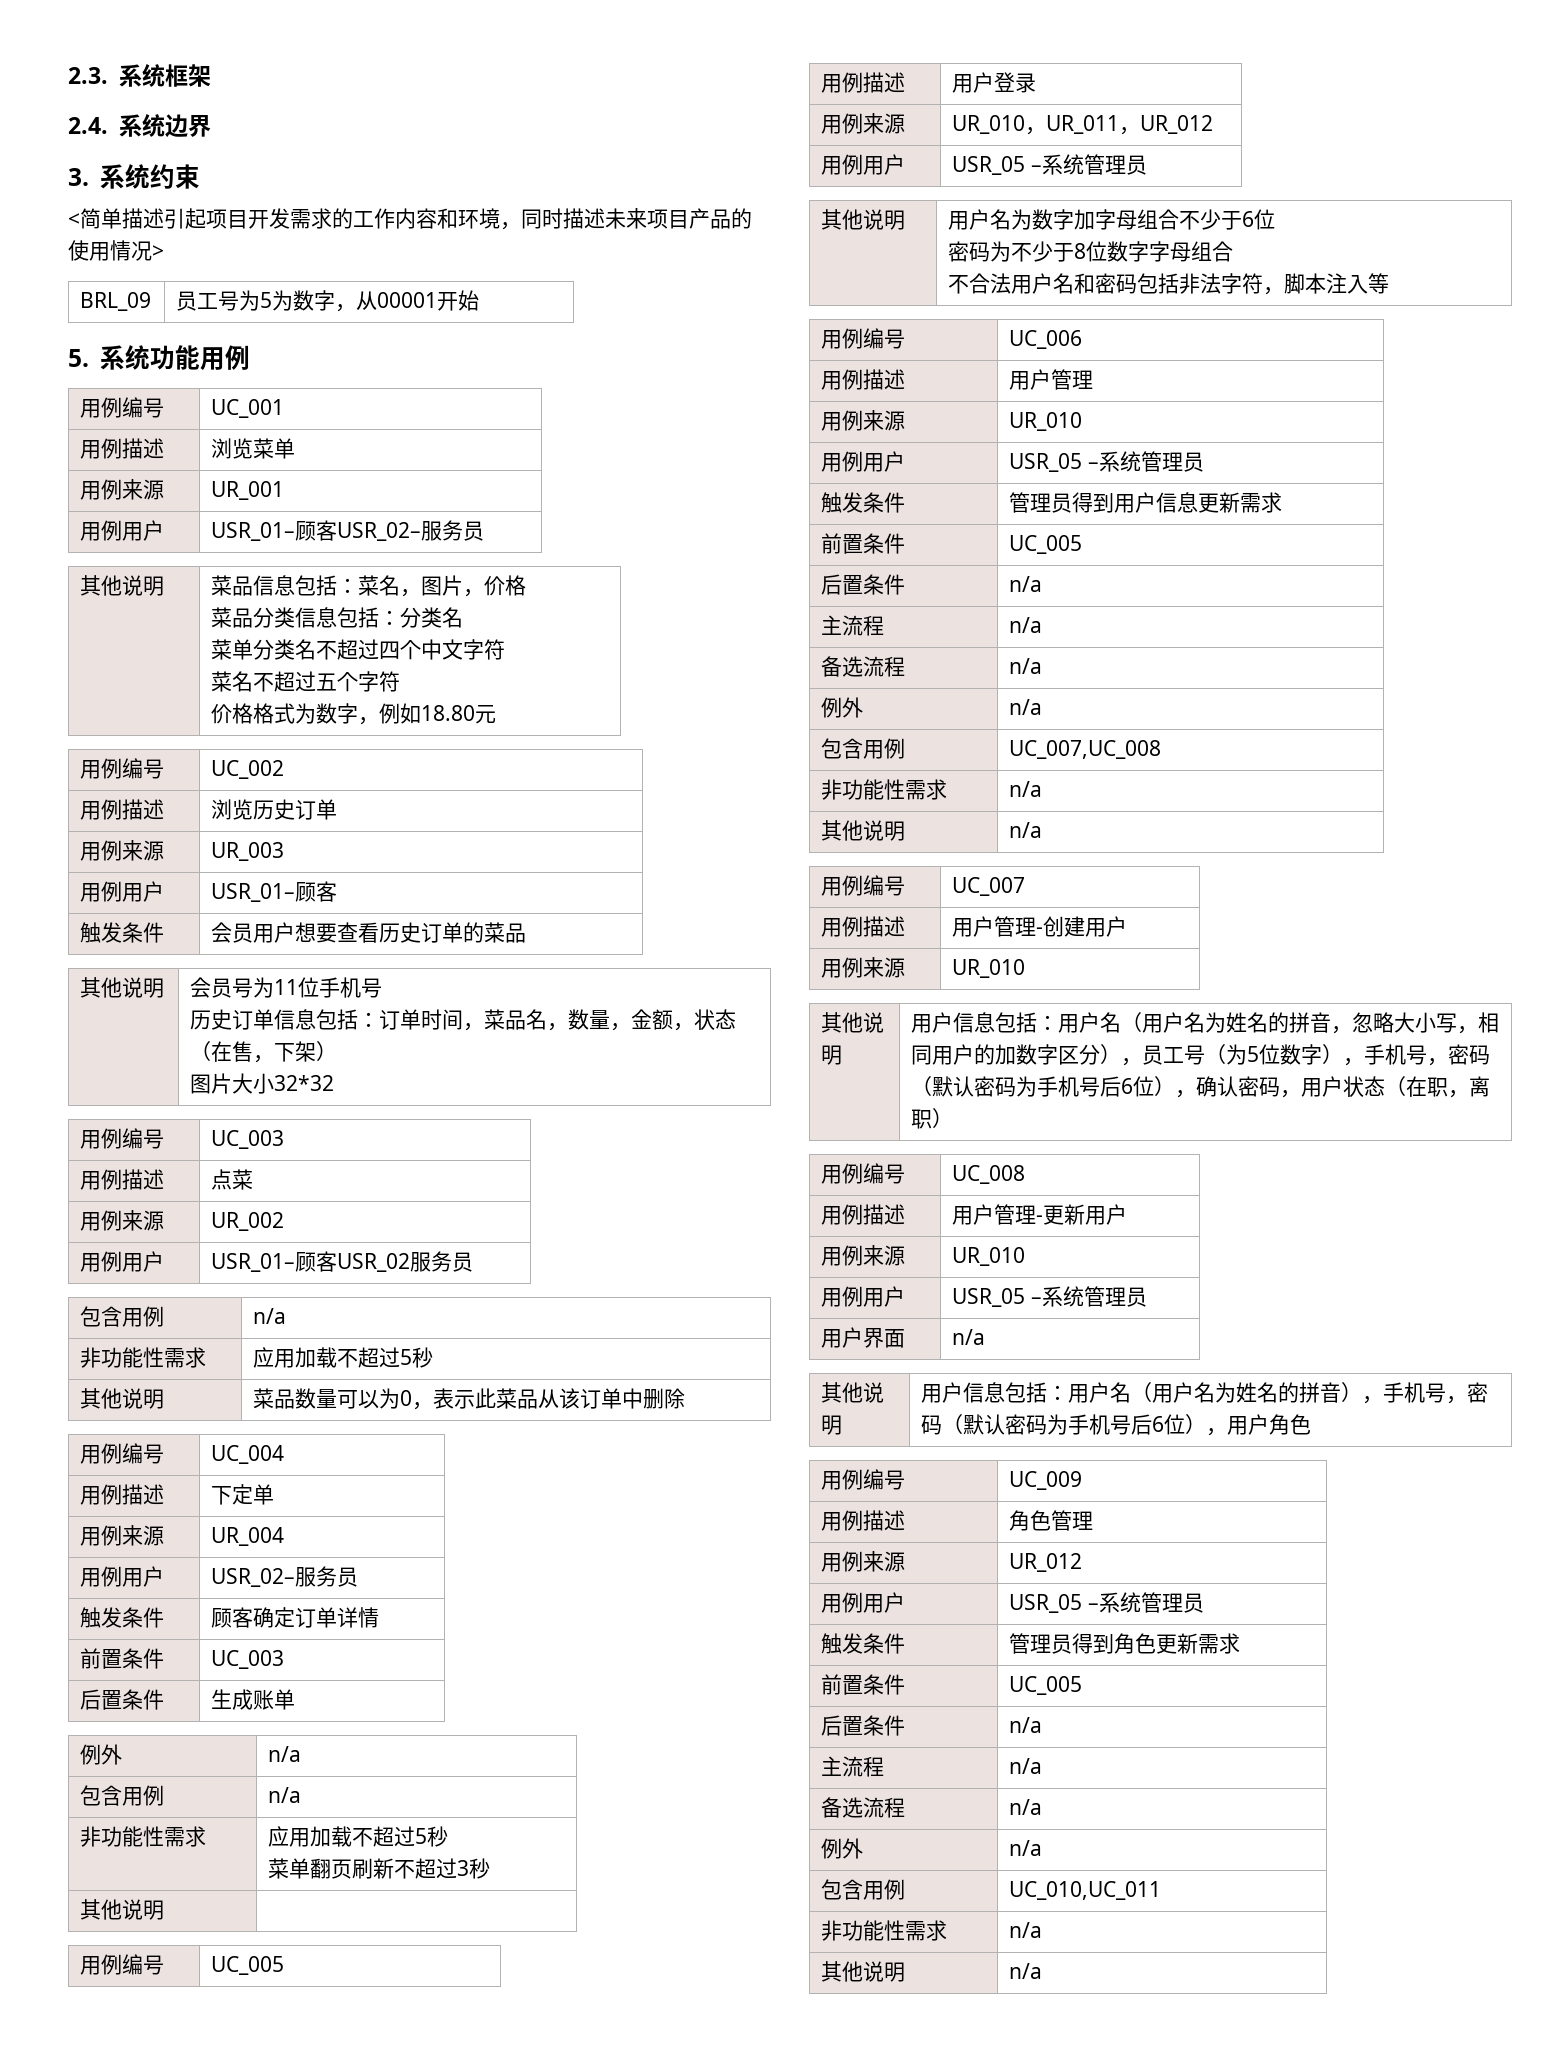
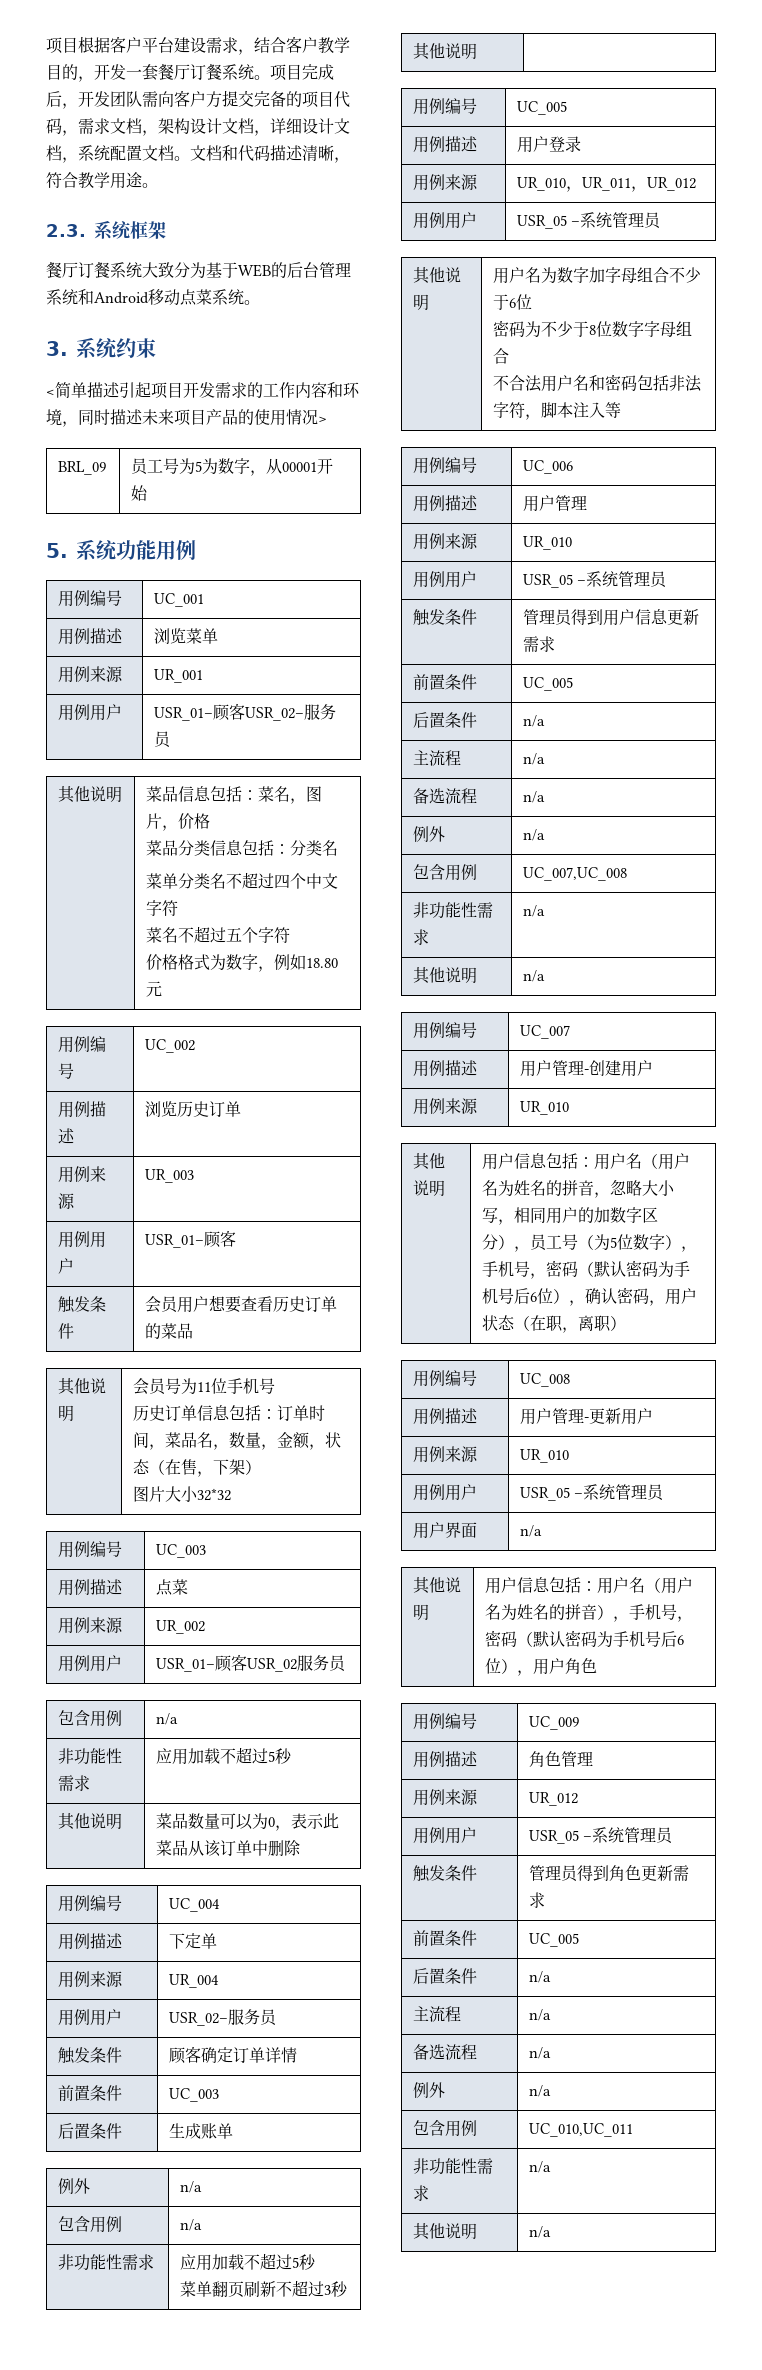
+ 项目根据客户平台建设需求，结合客户教学目的，开发一套餐厅订餐系统。项目完成后，开发团队需向客户方提交完备的项目代码，需求文档，架构设计文档，详细设计文档，系统配置文档。文档和代码描述清晰，符合教学用途。
  2.3.系统框架
- 2.4.系统边界
+ 餐厅订餐系统大致分为基于WEB的后台管理系统和Android移动点菜系统。

